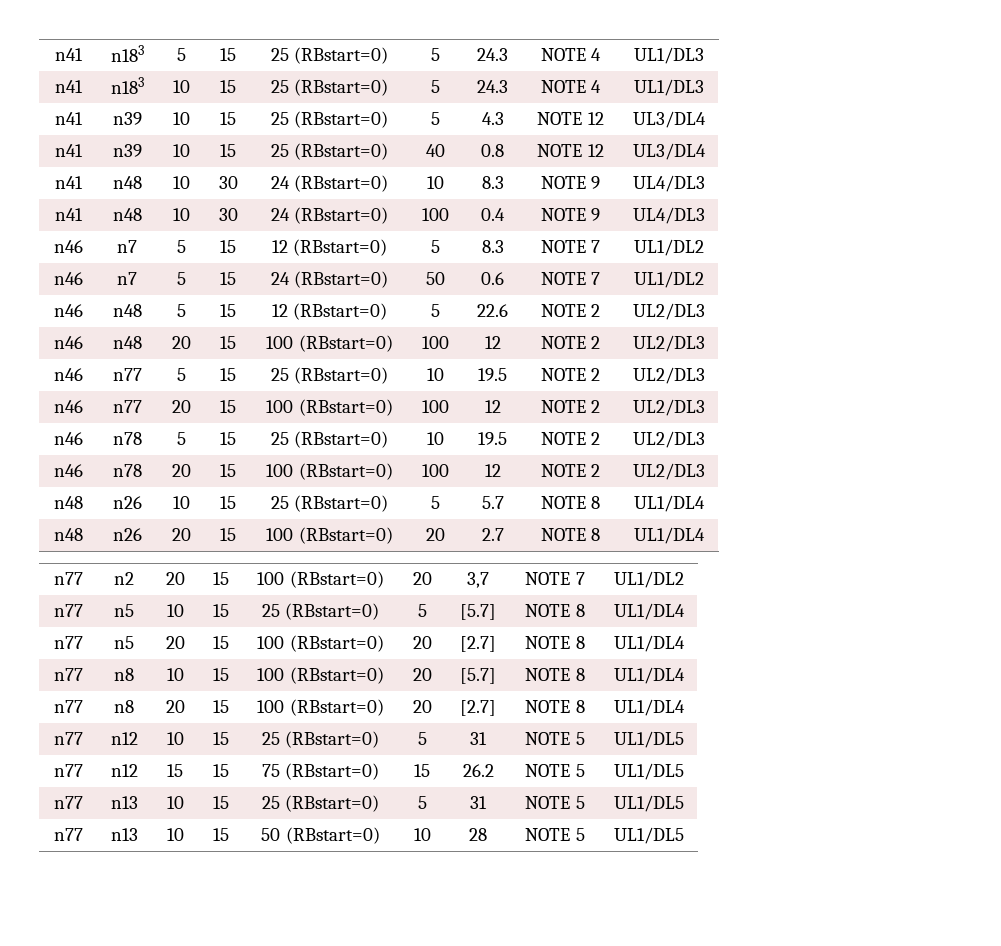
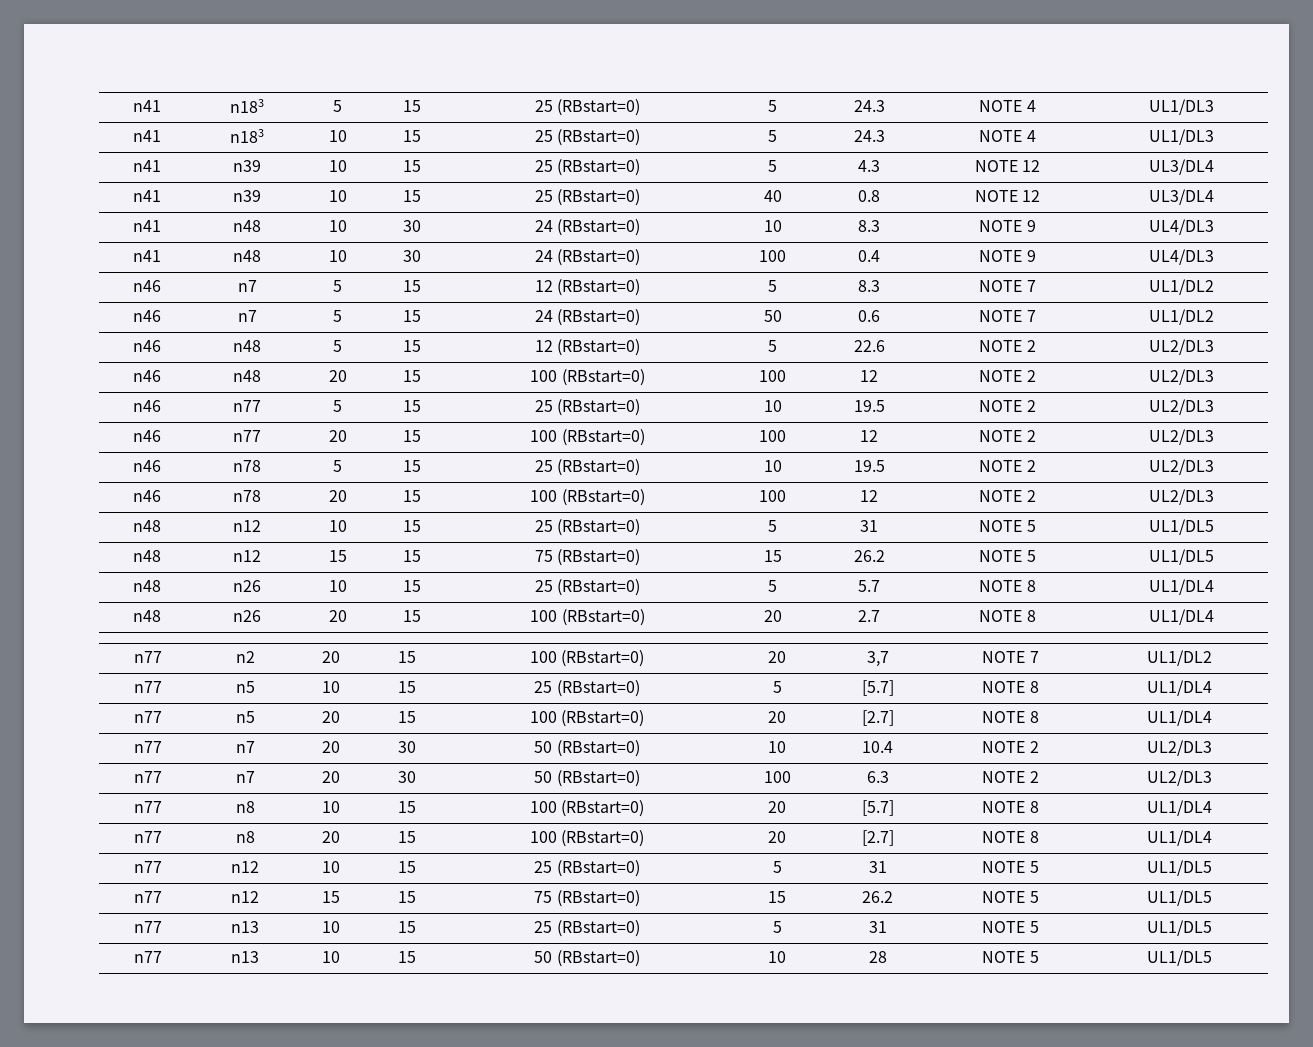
+ n48 | n12 | 10 | 15 | 25 (RBstart=0) | 5 | 31 | NOTE 5 | UL1/DL5
+ n48 | n12 | 15 | 15 | 75 (RBstart=0) | 15 | 26.2 | NOTE 5 | UL1/DL5
+ n77 | n7 | 20 | 30 | 50 (RBstart=0) | 10 | 10.4 | NOTE 2 | UL2/DL3
+ n77 | n7 | 20 | 30 | 50 (RBstart=0) | 100 | 6.3 | NOTE 2 | UL2/DL3

